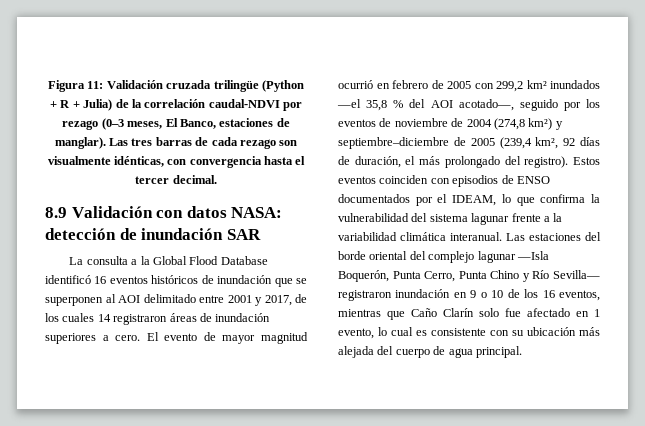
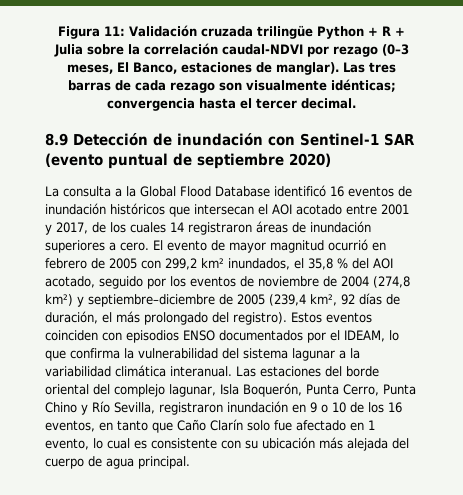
- Figura 11: Validación cruzada trilingüe (Python + R + Julia) de la correlación caudal-NDVI por rezago (0–3 meses, El Banco, estaciones de manglar).
+ Figura 11: Validación cruzada trilingüe Python + R + Julia sobre la correlación caudal-NDVI por rezago (0–3 meses, El Banco, estaciones de manglar).
- Las tres barras de cada rezago son visualmente idénticas, con convergencia hasta el tercer decimal.
+ Las tres barras de cada rezago son visualmente idénticas; convergencia hasta el tercer decimal.
- 8.9 Validación con datos NASA: detección de inundación SAR
+ 8.9 Detección de inundación con Sentinel-1 SAR (evento puntual de septiembre 2020)
- La consulta a la Global Flood Database identificó 16 eventos históricos de inundación que se superponen al AOI delimitado entre 2001 y 2017, de los cuales 14 registraron áreas de inundación superiores a cero.
+ La consulta a la Global Flood Database identificó 16 eventos de inundación históricos que intersecan el AOI acotado entre 2001 y 2017, de los cuales 14 registraron áreas de inundación superiores a cero.
- El evento de mayor magnitud ocurrió en febrero de 2005 con 299,2 km² inundados —el 35,8 % del AOI acotado—, seguido por los eventos de noviembre de 2004 (274,8 km²) y septiembre–diciembre de 2005 (239,4 km², 92 días de duración, el más prolongado del registro).
+ El evento de mayor magnitud ocurrió en febrero de 2005 con 299,2 km² inundados, el 35,8 % del AOI acotado, seguido por los eventos de noviembre de 2004 (274,8 km²) y septiembre–diciembre de 2005 (239,4 km², 92 días de duración, el más prolongado del registro).
- Estos eventos coinciden con episodios de ENSO documentados por el IDEAM, lo que confirma la vulnerabilidad del sistema lagunar frente a la variabilidad climática interanual.
+ Estos eventos coinciden con episodios ENSO documentados por el IDEAM, lo que confirma la vulnerabilidad del sistema lagunar a la variabilidad climática interanual.
- Las estaciones del borde oriental del complejo lagunar —Isla Boquerón, Punta Cerro, Punta Chino y Río Sevilla— registraron inundación en 9 o 10 de los 16 eventos, mientras que Caño Clarín solo fue afectado en 1 evento, lo cual es consistente con su ubicación más alejada del cuerpo de agua principal.
+ Las estaciones del borde oriental del complejo lagunar, Isla Boquerón, Punta Cerro, Punta Chino y Río Sevilla, registraron inundación en 9 o 10 de los 16 eventos, en tanto que Caño Clarín solo fue afectado en 1 evento, lo cual es consistente con su ubicación más alejada del cuerpo de agua principal.

